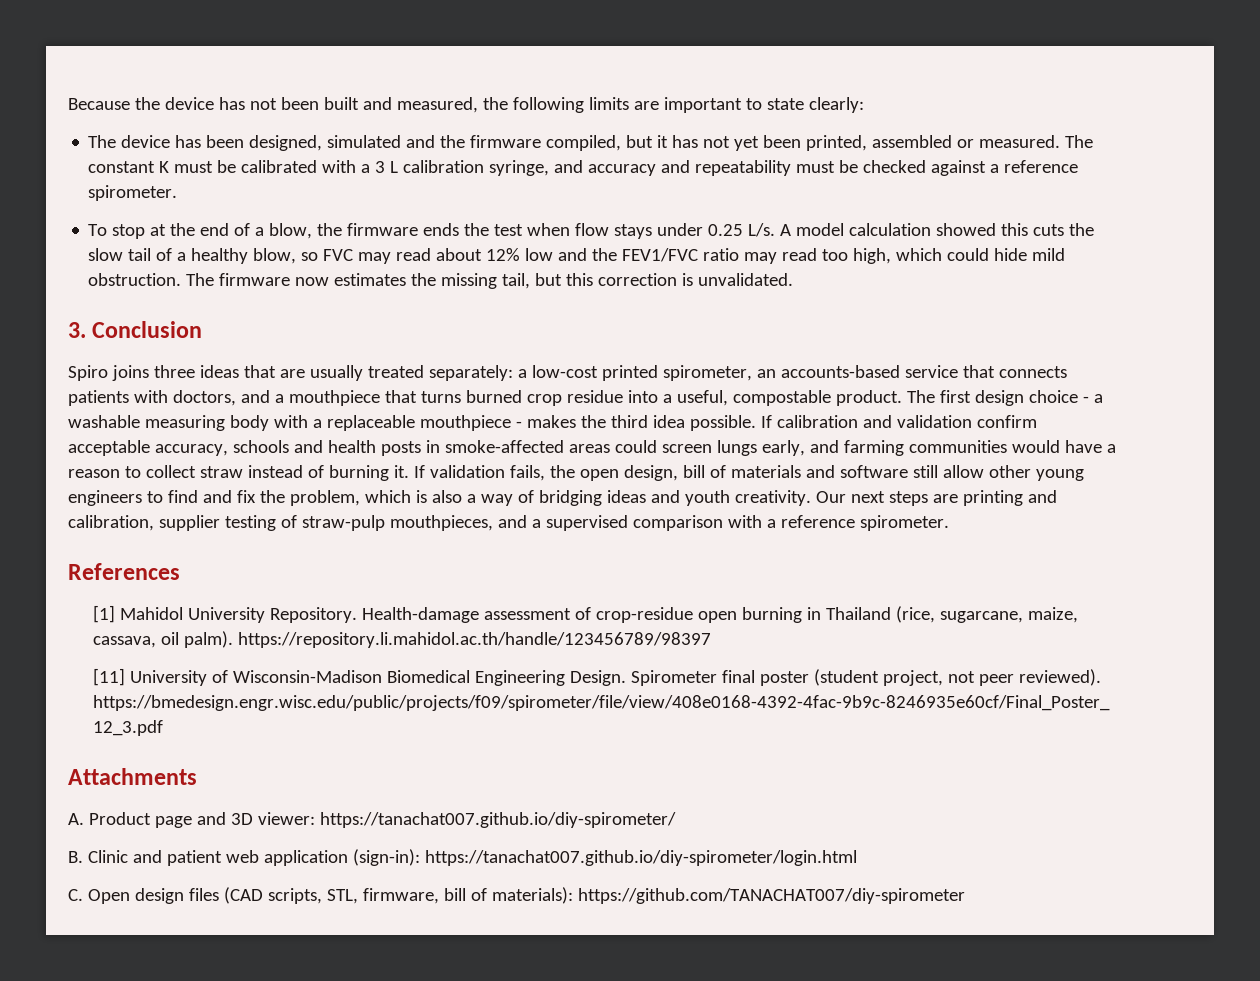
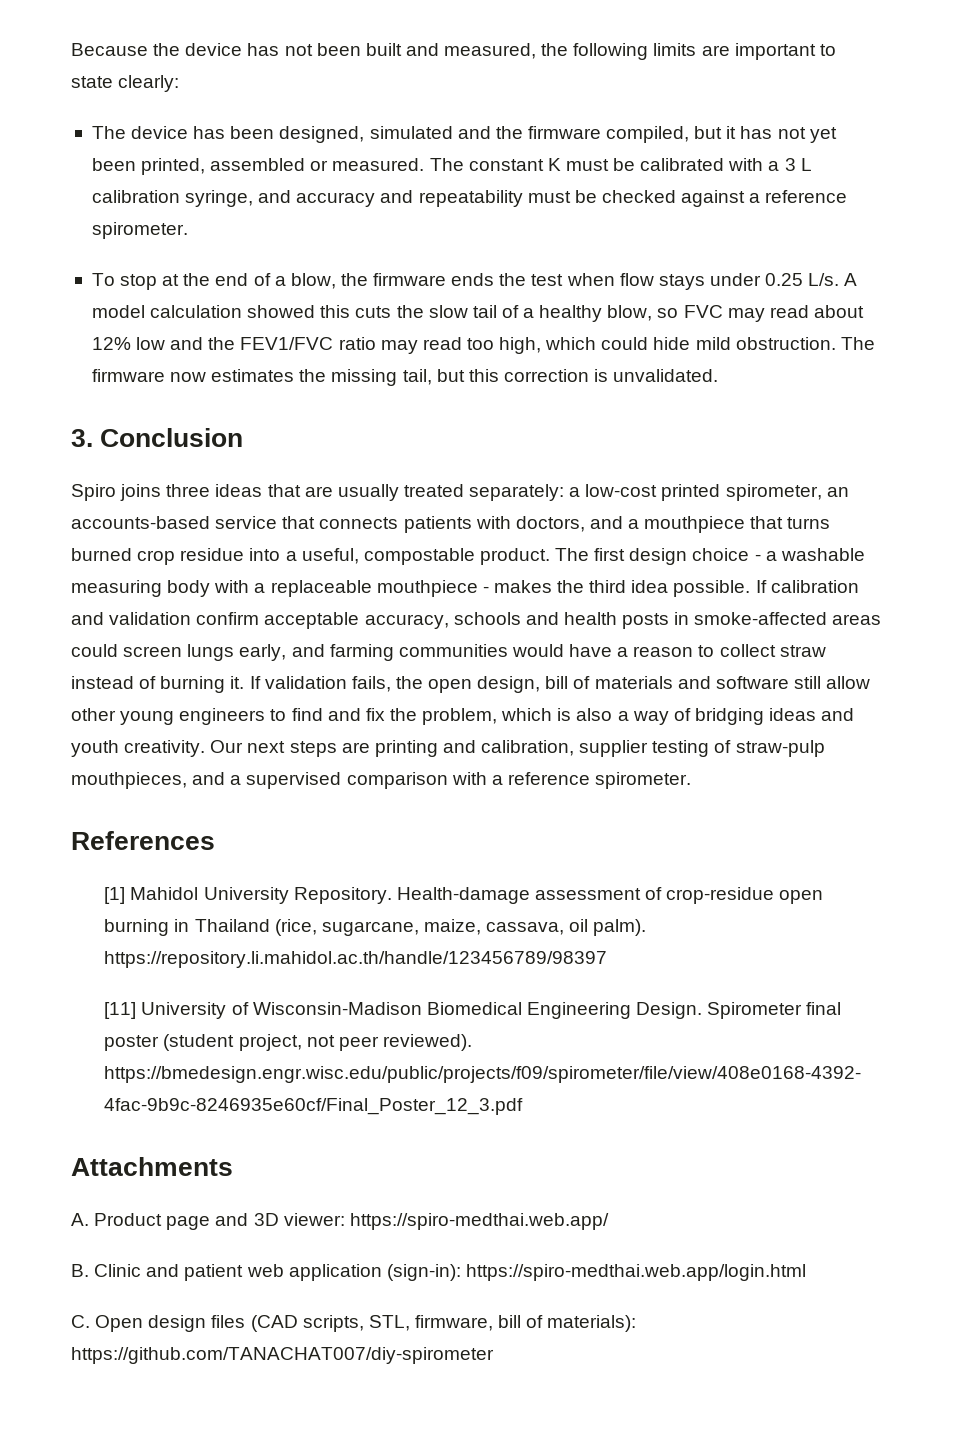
- A. Product page and 3D viewer: https://tanachat007.github.io/diy-spirometer/
+ A. Product page and 3D viewer: https://spiro-medthai.web.app/
- B. Clinic and patient web application (sign-in): https://tanachat007.github.io/diy-spirometer/login.html
+ B. Clinic and patient web application (sign-in): https://spiro-medthai.web.app/login.html

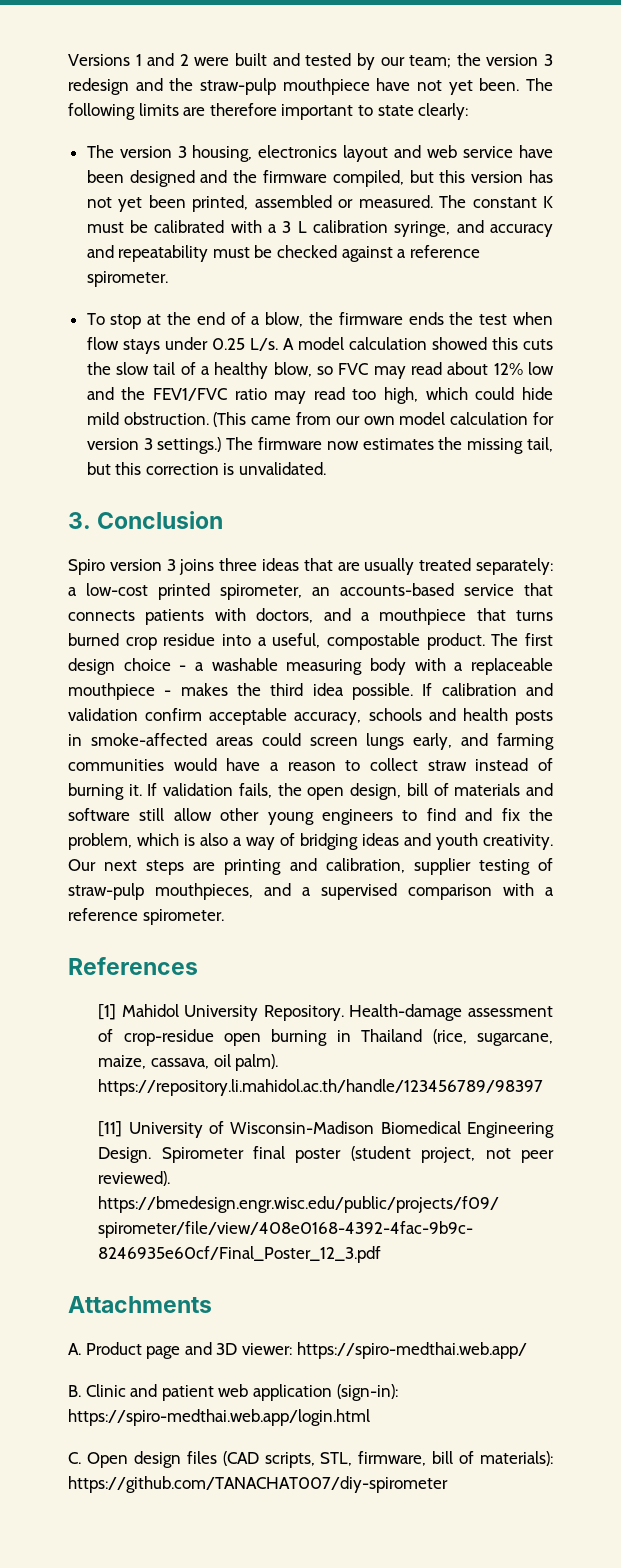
- Because the device has not been built and measured, the following limits are important to state clearly:
+ Versions 1 and 2 were built and tested by our team; the version 3 redesign and the straw-pulp mouthpiece have not yet been. The following limits are therefore important to state clearly:
- The device has been designed, simulated and the firmware compiled, but it has not yet been printed, assembled or measured.
+ The version 3 housing, electronics layout and web service have been designed and the firmware compiled, but this version has not yet been printed, assembled or measured.
+ (This came from our own model calculation for version 3 settings.)
- Spiro joins three ideas that are usually treated separately: a low-cost printed spirometer, an accounts-based service that connects patients with doctors, and a mouthpiece that turns burned crop residue into a useful, compostable product.
+ Spiro version 3 joins three ideas that are usually treated separately: a low-cost printed spirometer, an accounts-based service that connects patients with doctors, and a mouthpiece that turns burned crop residue into a useful, compostable product.

